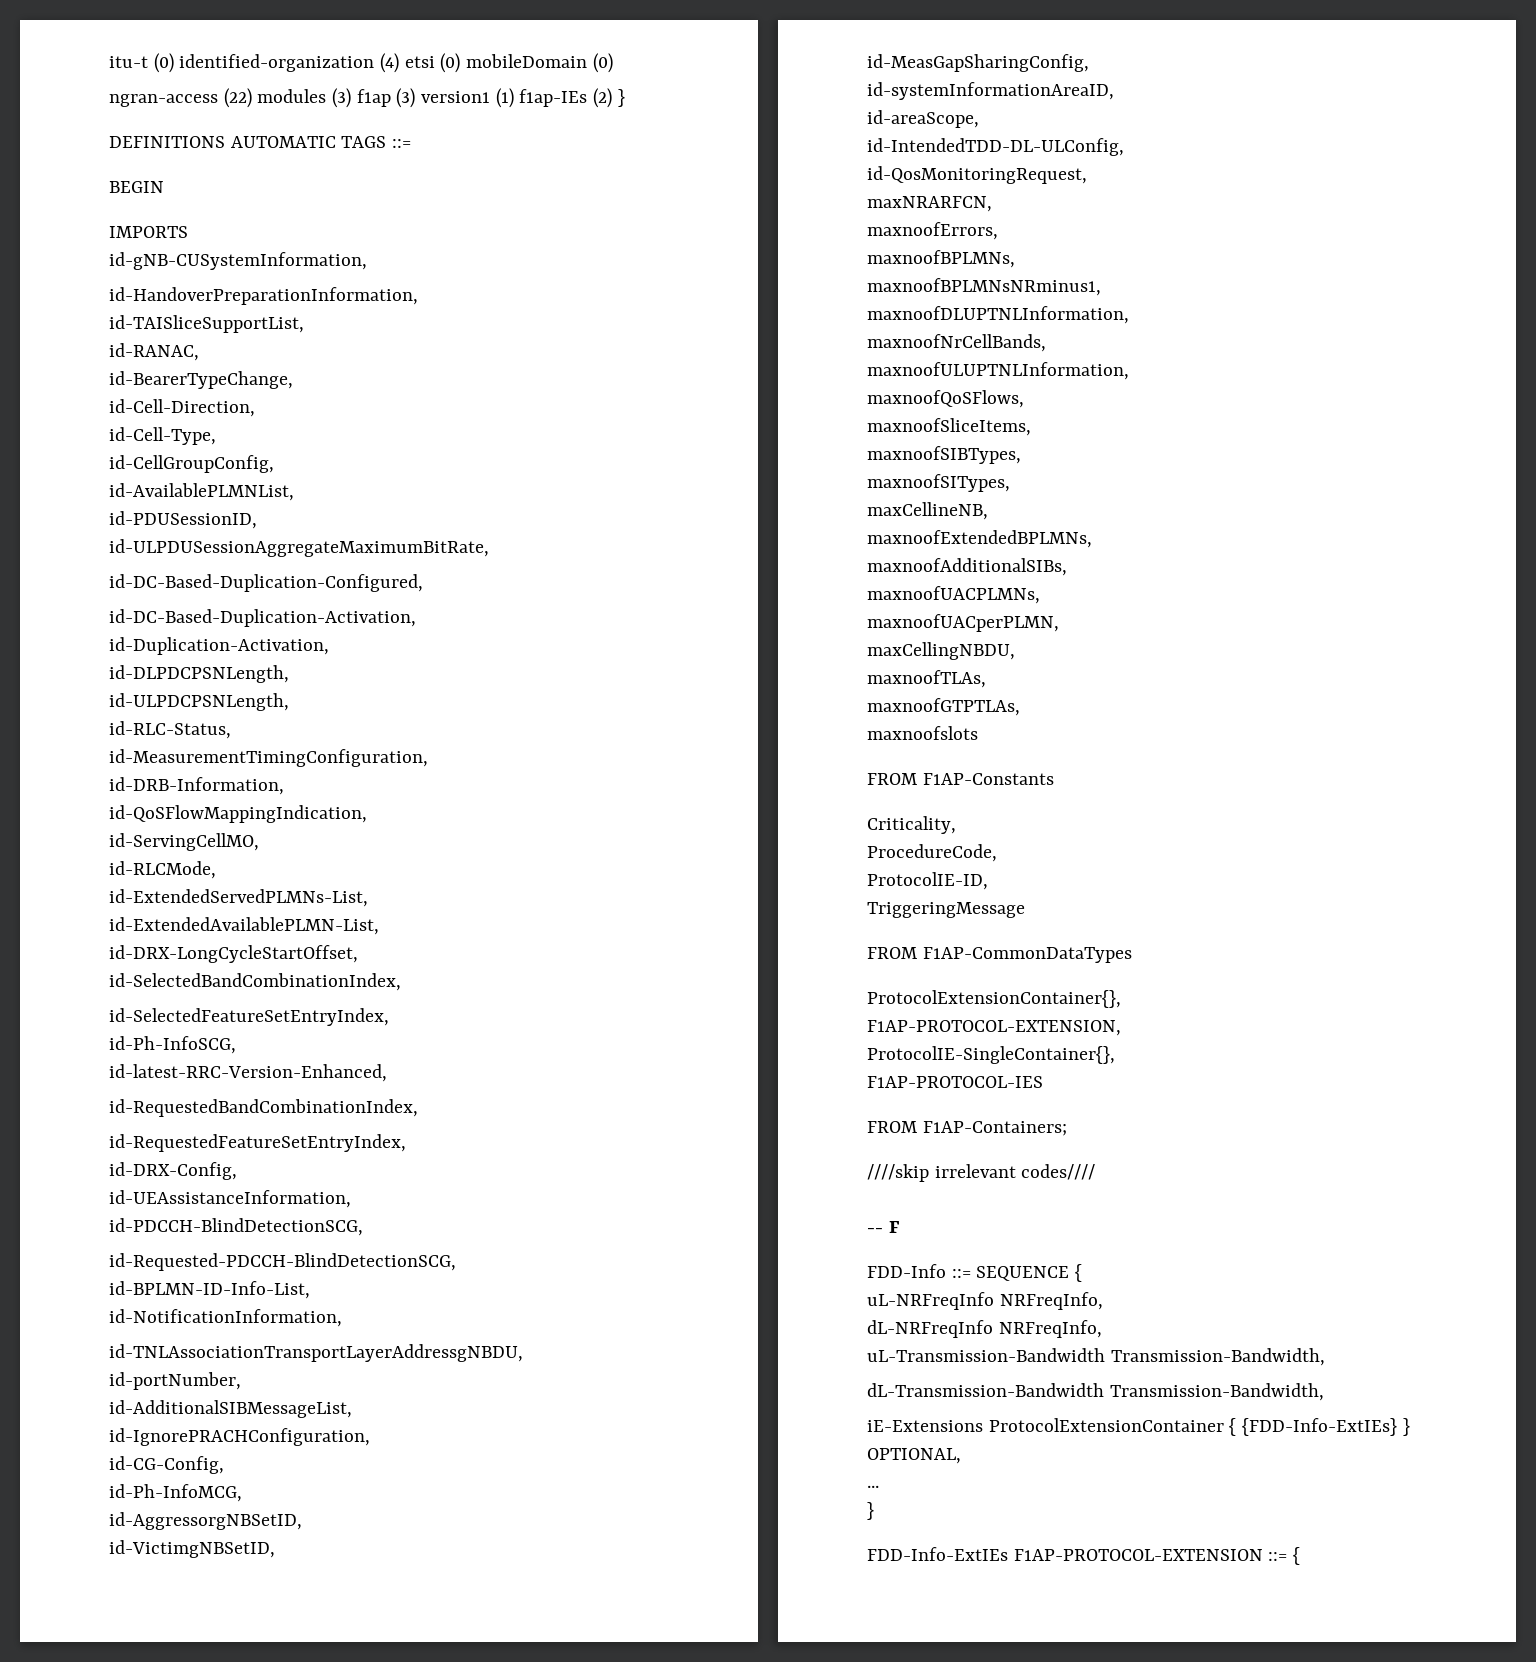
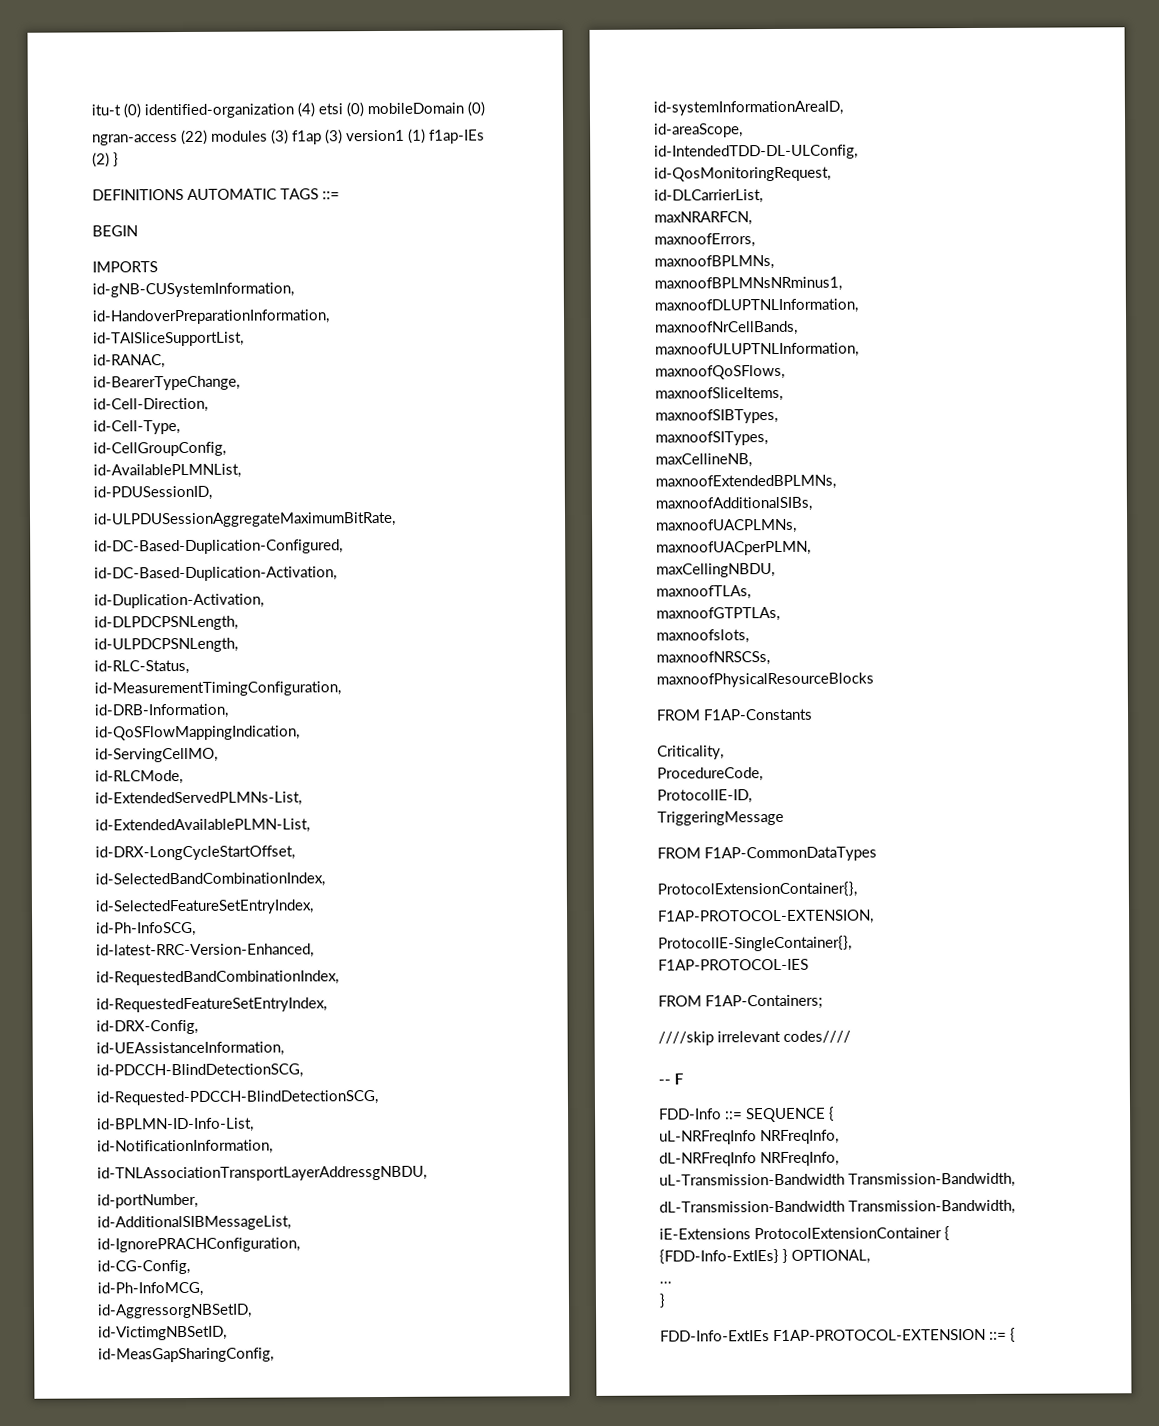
+ id-DLCarrierList,
- maxnoofslots
+ maxnoofslots,
+ maxnoofNRSCSs,
+ maxnoofPhysicalResourceBlocks

